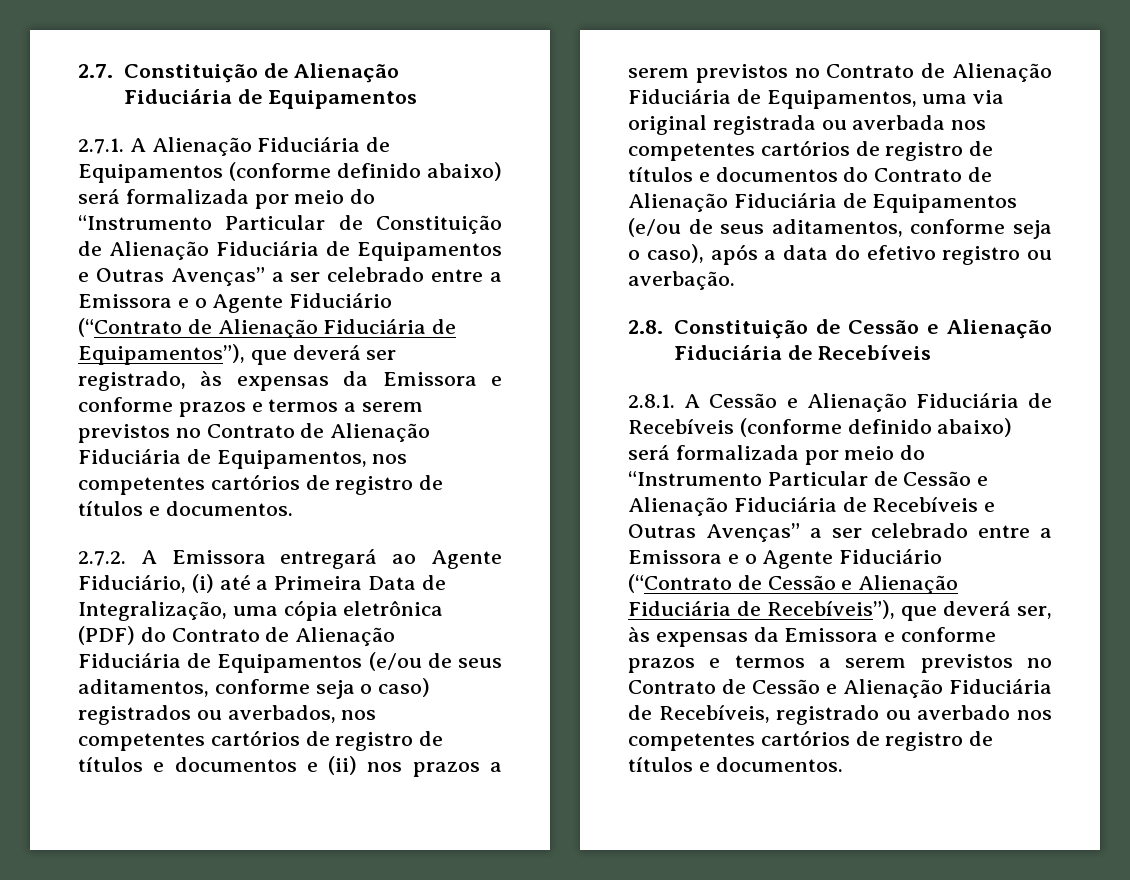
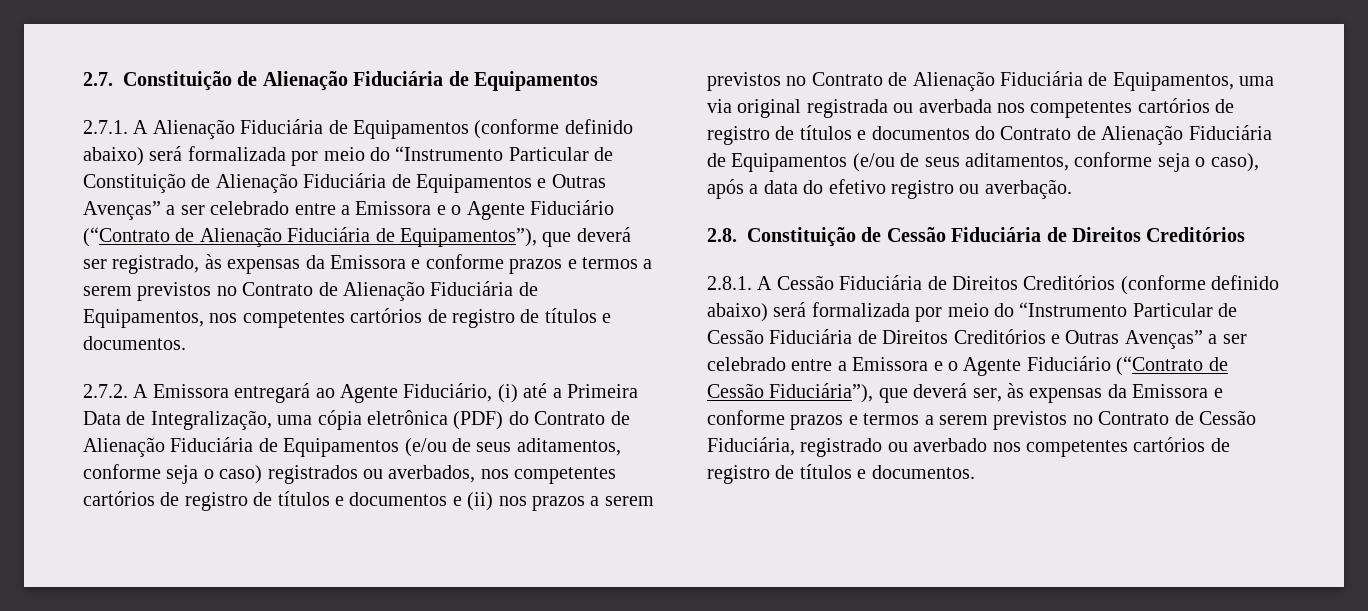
- 2.8. Constituição de Cessão e Alienação Fiduciária de Recebíveis
- 2.8.1. A Cessão e Alienação Fiduciária de Recebíveis (conforme definido abaixo) será formalizada por meio do “Instrumento Particular de Cessão e Alienação Fiduciária de Recebíveis e Outras Avenças” a ser celebrado entre a Emissora e o Agente Fiduciário (“Contrato de Cessão e Alienação Fiduciária de Recebíveis”), que deverá ser, às expensas da Emissora e conforme prazos e termos a serem previstos no Contrato de Cessão e Alienação Fiduciária de Recebíveis, registrado ou averbado nos competentes cartórios de registro de títulos e documentos.
+ 2.8. Constituição de Cessão Fiduciária de Direitos Creditórios
+ 2.8.1. A Cessão Fiduciária de Direitos Creditórios (conforme definido abaixo) será formalizada por meio do “Instrumento Particular de Cessão Fiduciária de Direitos Creditórios e Outras Avenças” a ser celebrado entre a Emissora e o Agente Fiduciário (“Contrato de Cessão Fiduciária”), que deverá ser, às expensas da Emissora e conforme prazos e termos a serem previstos no Contrato de Cessão Fiduciária, registrado ou averbado nos competentes cartórios de registro de títulos e documentos.

